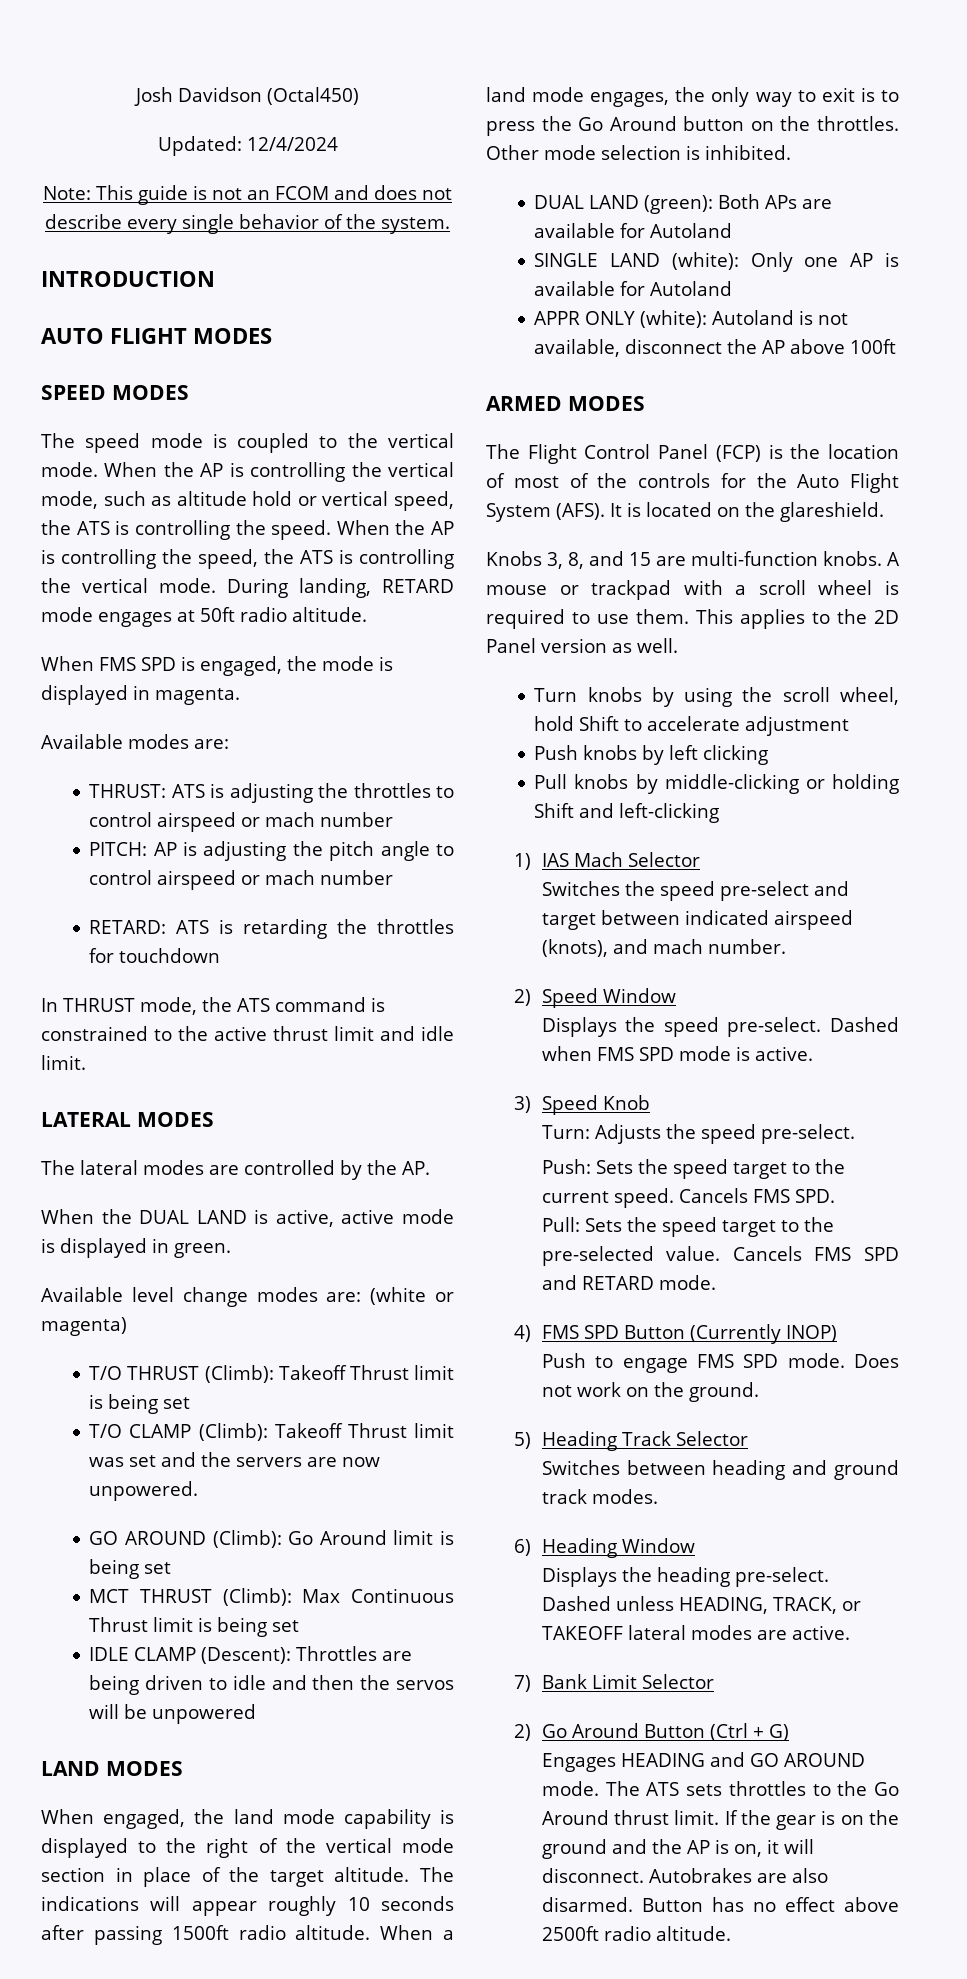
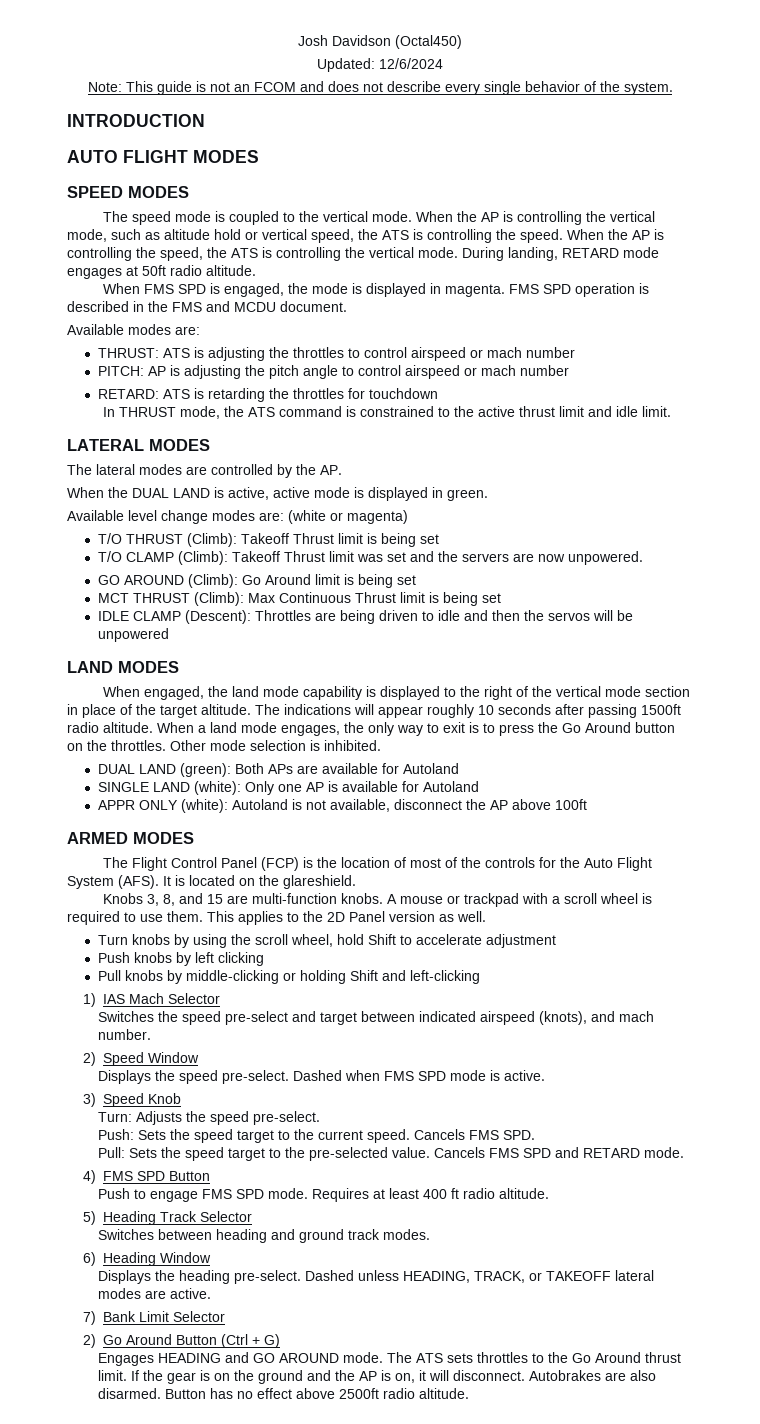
- Updated: 12/4/2024
+ Updated: 12/6/2024
+ FMS SPD operation is described in the FMS and MCDU document.
- 4) FMS SPD Button (Currently INOP)
+ 4) FMS SPD Button
- Does not work on the ground.
+ Requires at least 400 ft radio altitude.

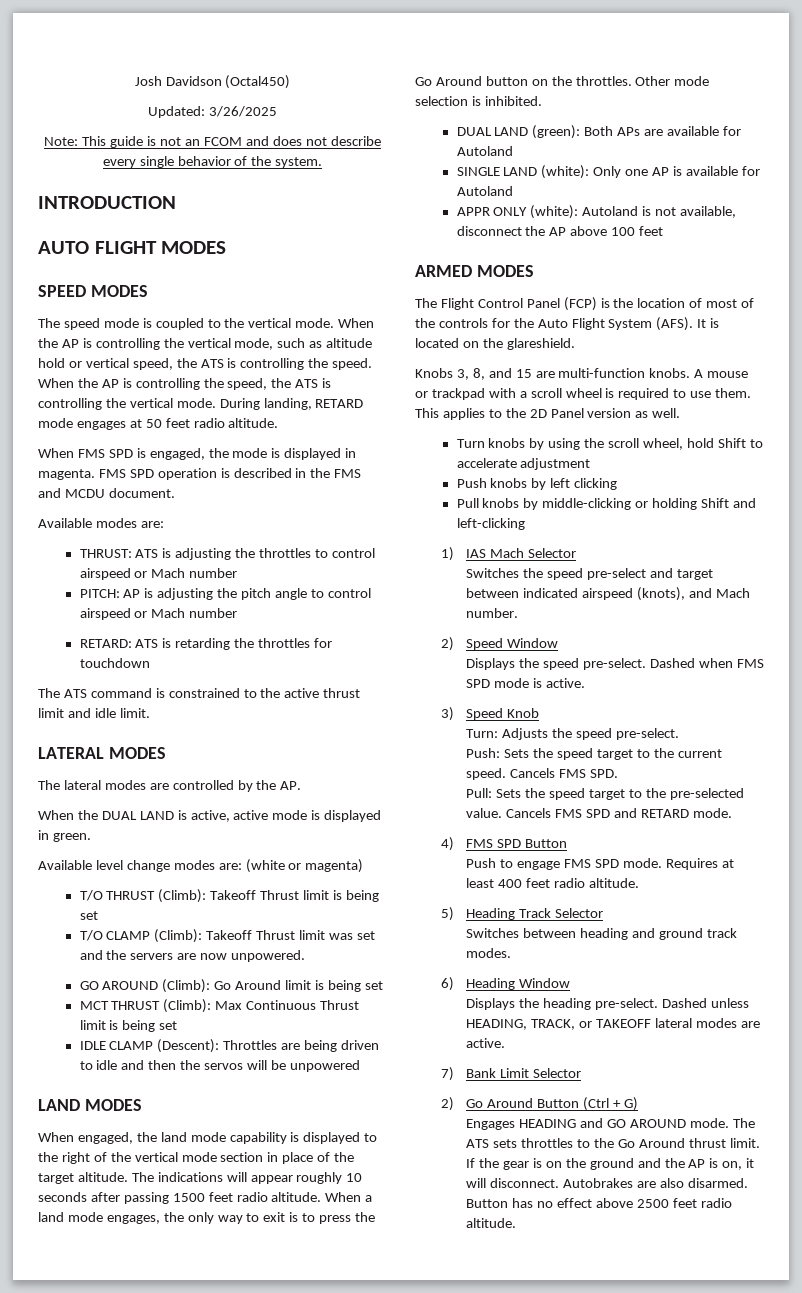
- Updated: 12/6/2024
+ Updated: 3/26/2025
- During landing, RETARD mode engages at 50ft radio altitude.
+ During landing, RETARD mode engages at 50 feet radio altitude.
- THRUST: ATS is adjusting the throttles to control airspeed or mach number
+ THRUST: ATS is adjusting the throttles to control airspeed or Mach number
- PITCH: AP is adjusting the pitch angle to control airspeed or mach number
+ PITCH: AP is adjusting the pitch angle to control airspeed or Mach number
- In THRUST mode, the ATS command is constrained to the active thrust limit and idle limit.
+ The ATS command is constrained to the active thrust limit and idle limit.
- The indications will appear roughly 10 seconds after passing 1500ft radio altitude.
+ The indications will appear roughly 10 seconds after passing 1500 feet radio altitude.
- APPR ONLY (white): Autoland is not available, disconnect the AP above 100ft
+ APPR ONLY (white): Autoland is not available, disconnect the AP above 100 feet
- Switches the speed pre-select and target between indicated airspeed (knots), and mach number.
+ Switches the speed pre-select and target between indicated airspeed (knots), and Mach number.
- Requires at least 400 ft radio altitude.
+ Requires at least 400 feet radio altitude.
- Button has no effect above 2500ft radio altitude.
+ Button has no effect above 2500 feet radio altitude.

